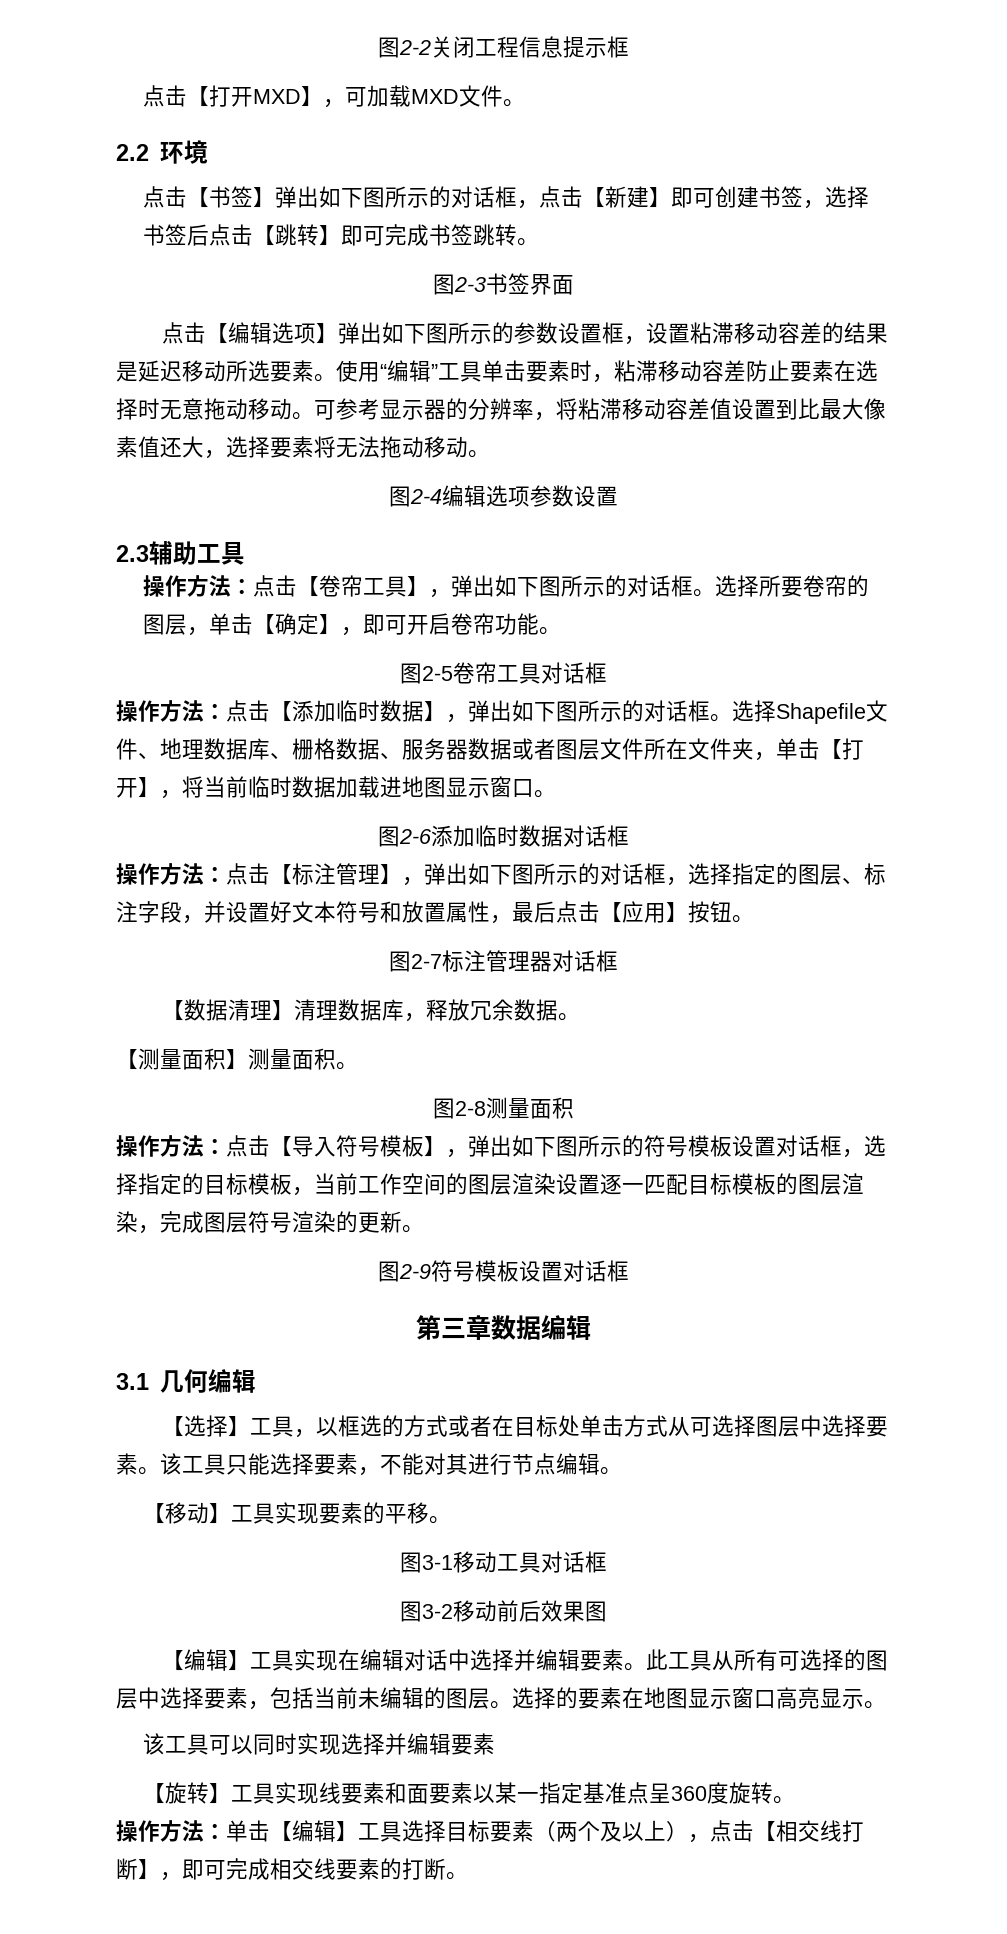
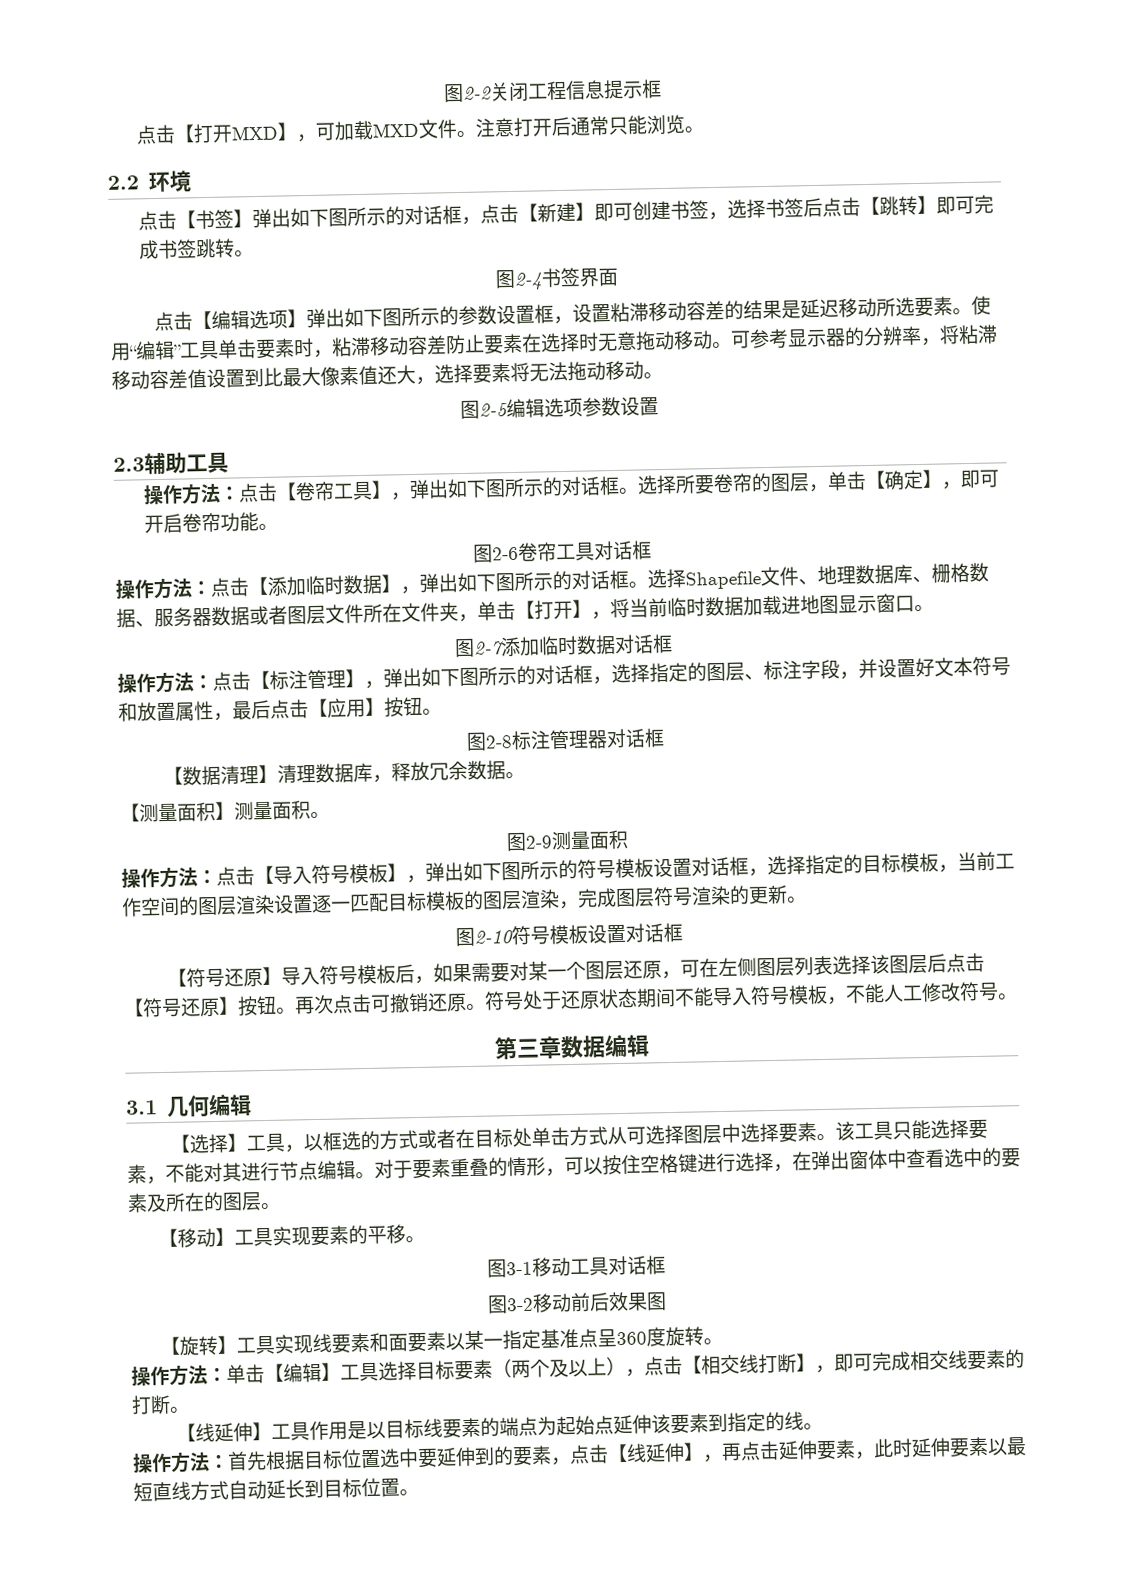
+ 注意打开后通常只能浏览。
- 图2-3书签界面
+ 图2-4书签界面
- 图2-4编辑选项参数设置
+ 图2-5编辑选项参数设置
- 图2-5卷帘工具对话框
+ 图2-6卷帘工具对话框
- 图2-6添加临时数据对话框
+ 图2-7添加临时数据对话框
- 图2-7标注管理器对话框
+ 图2-8标注管理器对话框
- 图2-8测量面积
+ 图2-9测量面积
- 图2-9符号模板设置对话框
+ 图2-10符号模板设置对话框
+ 【符号还原】导入符号模板后，如果需要对某一个图层还原，可在左侧图层列表选择该图层后点击【符号还原】按钮。再次点击可撤销还原。符号处于还原状态期间不能导入符号模板，不能人工修改符号。
+ 对于要素重叠的情形，可以按住空格键进行选择，在弹出窗体中查看选中的要素及所在的图层。
- 【编辑】工具实现在编辑对话中选择并编辑要素。此工具从所有可选择的图层中选择要素，包括当前未编辑的图层。选择的要素在地图显示窗口高亮显示。
- 该工具可以同时实现选择并编辑要素
+ 【线延伸】工具作用是以目标线要素的端点为起始点延伸该要素到指定的线。
+ 操作方法：首先根据目标位置选中要延伸到的要素，点击【线延伸】，再点击延伸要素，此时延伸要素以最短直线方式自动延长到目标位置。

